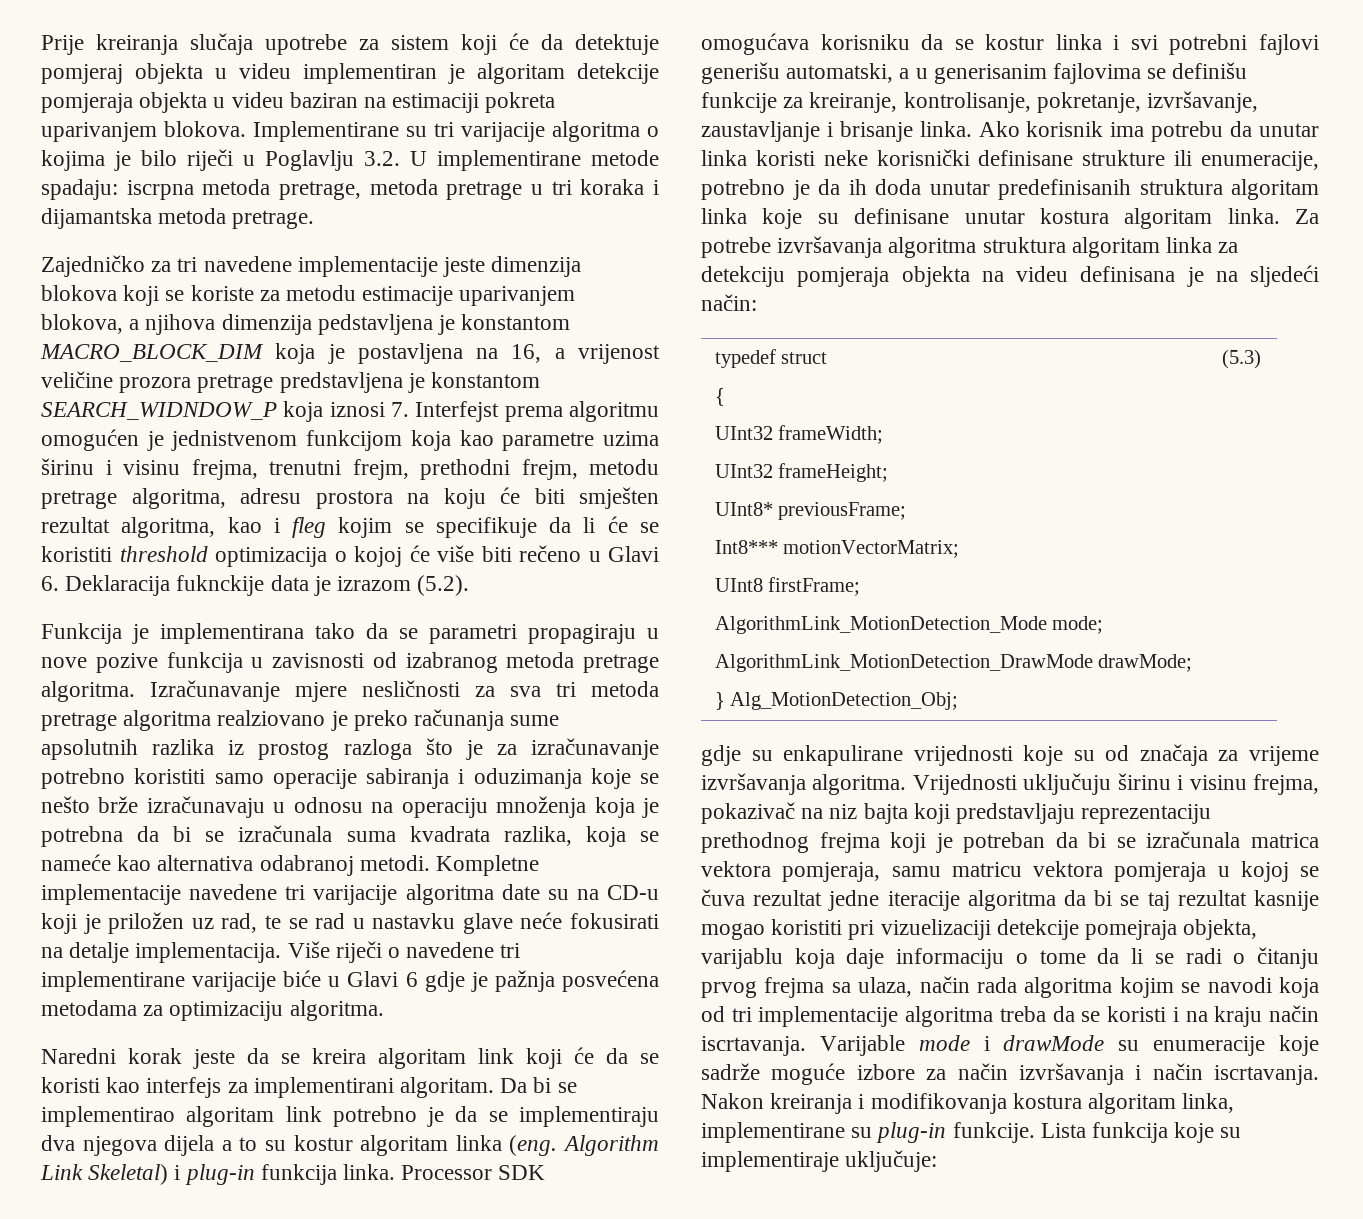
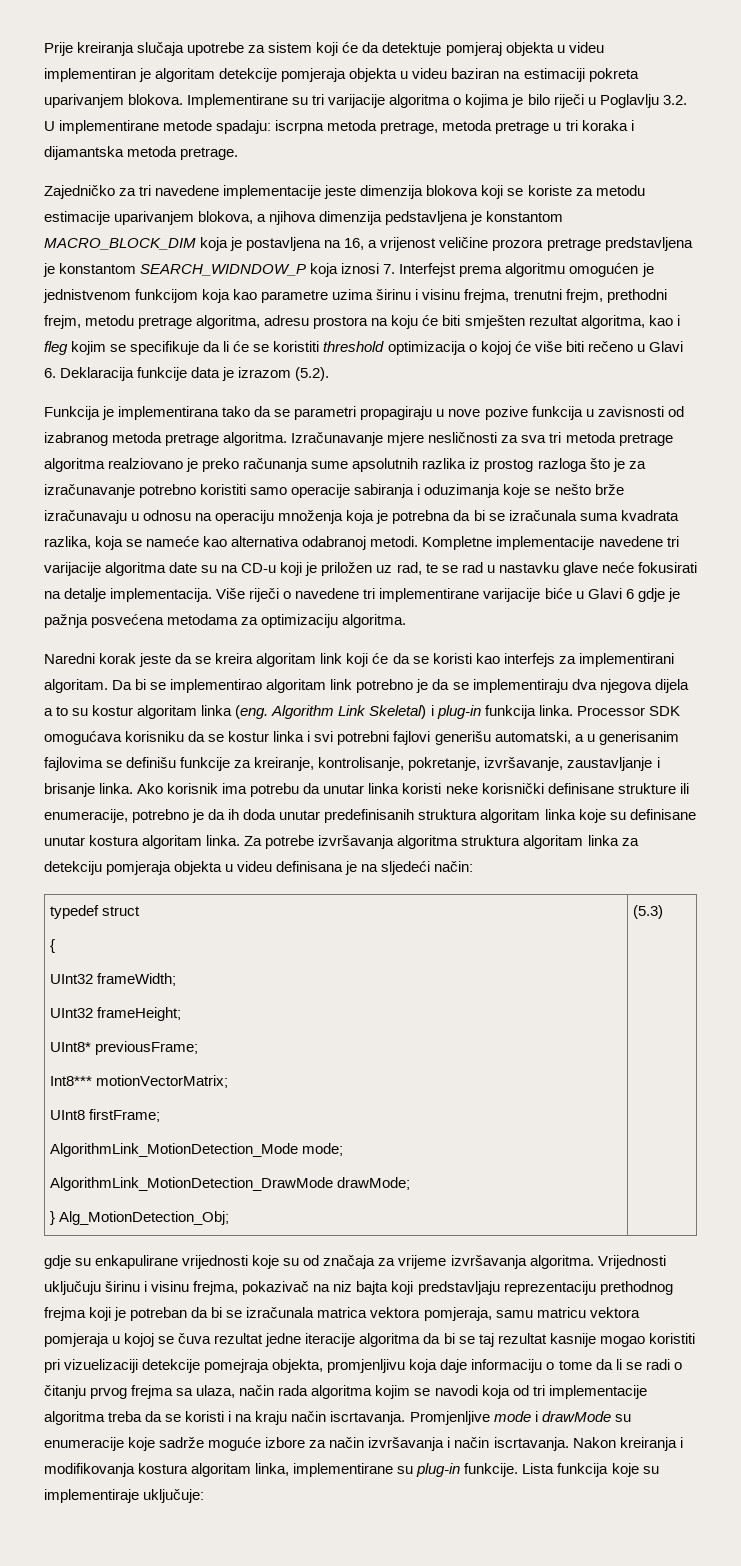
- Zajedničko za tri navedene implementacije jeste dimenzija blokova koji se koriste za metodu estimacije uparivanjem blokova, a njihova dimenzija pedstavljena je konstantom MACRO_BLOCK_DIM koja je postavljena na 16, a vrijenost veličine prozora pretrage predstavljena je konstantom SEARCH_WIDNDOW_P koja iznosi 7. Interfejst prema algoritmu omogućen je jednistvenom funkcijom koja kao parametre uzima širinu i visinu frejma, trenutni frejm, prethodni frejm, metodu pretrage algoritma, adresu prostora na koju će biti smješten rezultat algoritma, kao i fleg kojim se specifikuje da li će se koristiti threshold optimizacija o kojoj će više biti rečeno u Glavi 6. Deklaracija fuknckije data je izrazom (5.2).
+ Zajedničko za tri navedene implementacije jeste dimenzija blokova koji se koriste za metodu estimacije uparivanjem blokova, a njihova dimenzija pedstavljena je konstantom MACRO_BLOCK_DIM koja je postavljena na 16, a vrijenost veličine prozora pretrage predstavljena je konstantom SEARCH_WIDNDOW_P koja iznosi 7. Interfejst prema algoritmu omogućen je jednistvenom funkcijom koja kao parametre uzima širinu i visinu frejma, trenutni frejm, prethodni frejm, metodu pretrage algoritma, adresu prostora na koju će biti smješten rezultat algoritma, kao i fleg kojim se specifikuje da li će se koristiti threshold optimizacija o kojoj će više biti rečeno u Glavi 6. Deklaracija funkcije data je izrazom (5.2).
- Za potrebe izvršavanja algoritma struktura algoritam linka za detekciju pomjeraja objekta na videu definisana je na sljedeći način:
+ Za potrebe izvršavanja algoritma struktura algoritam linka za detekciju pomjeraja objekta u videu definisana je na sljedeći način:
- Vrijednosti uključuju širinu i visinu frejma, pokazivač na niz bajta koji predstavljaju reprezentaciju prethodnog frejma koji je potreban da bi se izračunala matrica vektora pomjeraja, samu matricu vektora pomjeraja u kojoj se čuva rezultat jedne iteracije algoritma da bi se taj rezultat kasnije mogao koristiti pri vizuelizaciji detekcije pomejraja objekta, varijablu koja daje informaciju o tome da li se radi o čitanju prvog frejma sa ulaza, način rada algoritma kojim se navodi koja od tri implementacije algoritma treba da se koristi i na kraju način iscrtavanja.
+ Vrijednosti uključuju širinu i visinu frejma, pokazivač na niz bajta koji predstavljaju reprezentaciju prethodnog frejma koji je potreban da bi se izračunala matrica vektora pomjeraja, samu matricu vektora pomjeraja u kojoj se čuva rezultat jedne iteracije algoritma da bi se taj rezultat kasnije mogao koristiti pri vizuelizaciji detekcije pomejraja objekta, promjenljivu koja daje informaciju o tome da li se radi o čitanju prvog frejma sa ulaza, način rada algoritma kojim se navodi koja od tri implementacije algoritma treba da se koristi i na kraju način iscrtavanja.
- Varijable mode i drawMode su enumeracije koje sadrže moguće izbore za način izvršavanja i način iscrtavanja.
+ Promjenljive mode i drawMode su enumeracije koje sadrže moguće izbore za način izvršavanja i način iscrtavanja.

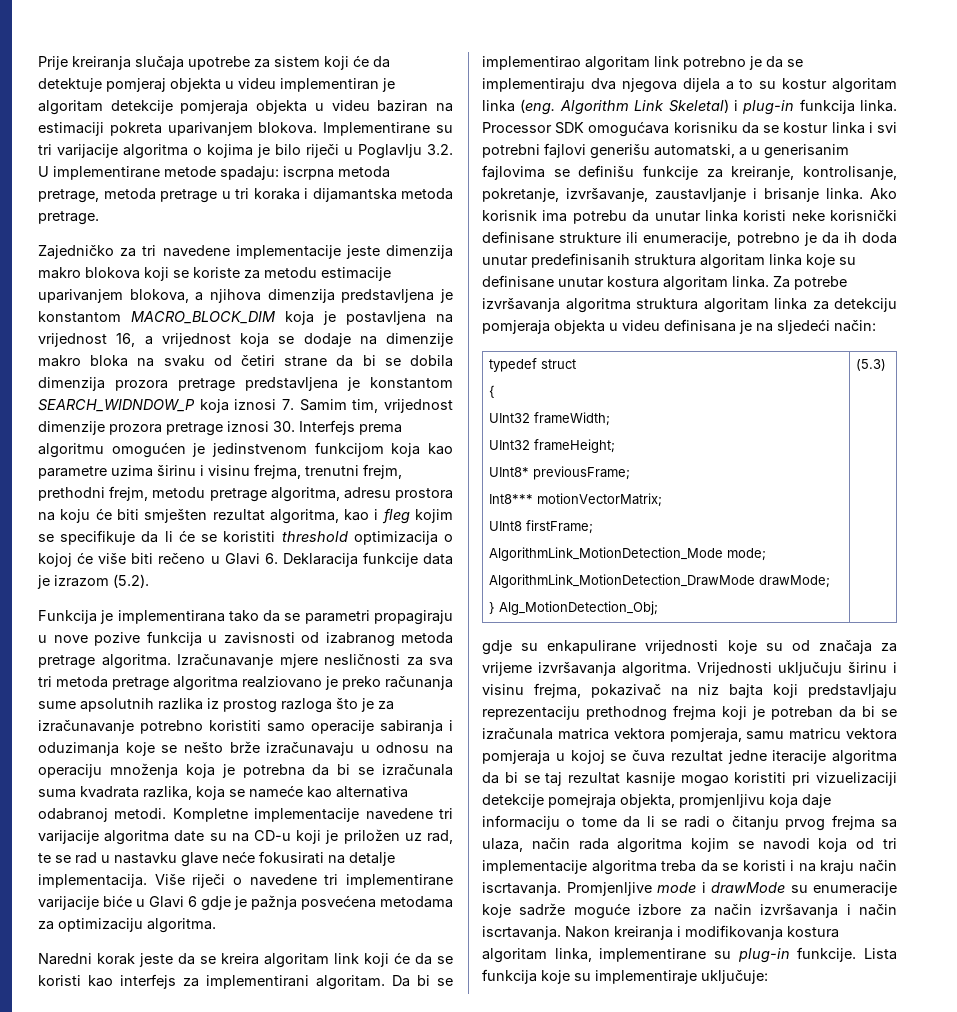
- Zajedničko za tri navedene implementacije jeste dimenzija blokova koji se koriste za metodu estimacije uparivanjem blokova, a njihova dimenzija pedstavljena je konstantom MACRO_BLOCK_DIM koja je postavljena na 16, a vrijenost veličine prozora pretrage predstavljena je konstantom SEARCH_WIDNDOW_P koja iznosi 7. Interfejst prema algoritmu omogućen je jednistvenom funkcijom koja kao parametre uzima širinu i visinu frejma, trenutni frejm, prethodni frejm, metodu pretrage algoritma, adresu prostora na koju će biti smješten rezultat algoritma, kao i fleg kojim se specifikuje da li će se koristiti threshold optimizacija o kojoj će više biti rečeno u Glavi 6. Deklaracija funkcije data je izrazom (5.2).
+ Zajedničko za tri navedene implementacije jeste dimenzija makro blokova koji se koriste za metodu estimacije uparivanjem blokova, a njihova dimenzija predstavljena je konstantom MACRO_BLOCK_DIM koja je postavljena na vrijednost 16, a vrijednost koja se dodaje na dimenzije makro bloka na svaku od četiri strane da bi se dobila dimenzija prozora pretrage predstavljena je konstantom SEARCH_WIDNDOW_P koja iznosi 7. Samim tim, vrijednost dimenzije prozora pretrage iznosi 30. Interfejs prema algoritmu omogućen je jedinstvenom funkcijom koja kao parametre uzima širinu i visinu frejma, trenutni frejm, prethodni frejm, metodu pretrage algoritma, adresu prostora na koju će biti smješten rezultat algoritma, kao i fleg kojim se specifikuje da li će se koristiti threshold optimizacija o kojoj će više biti rečeno u Glavi 6. Deklaracija funkcije data je izrazom (5.2).

